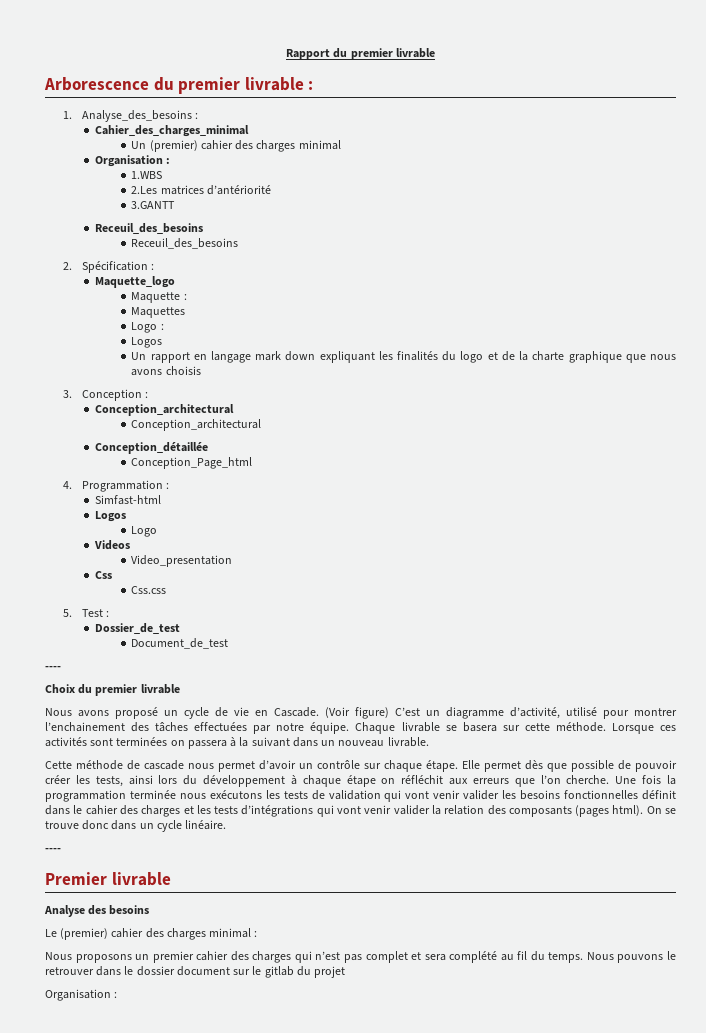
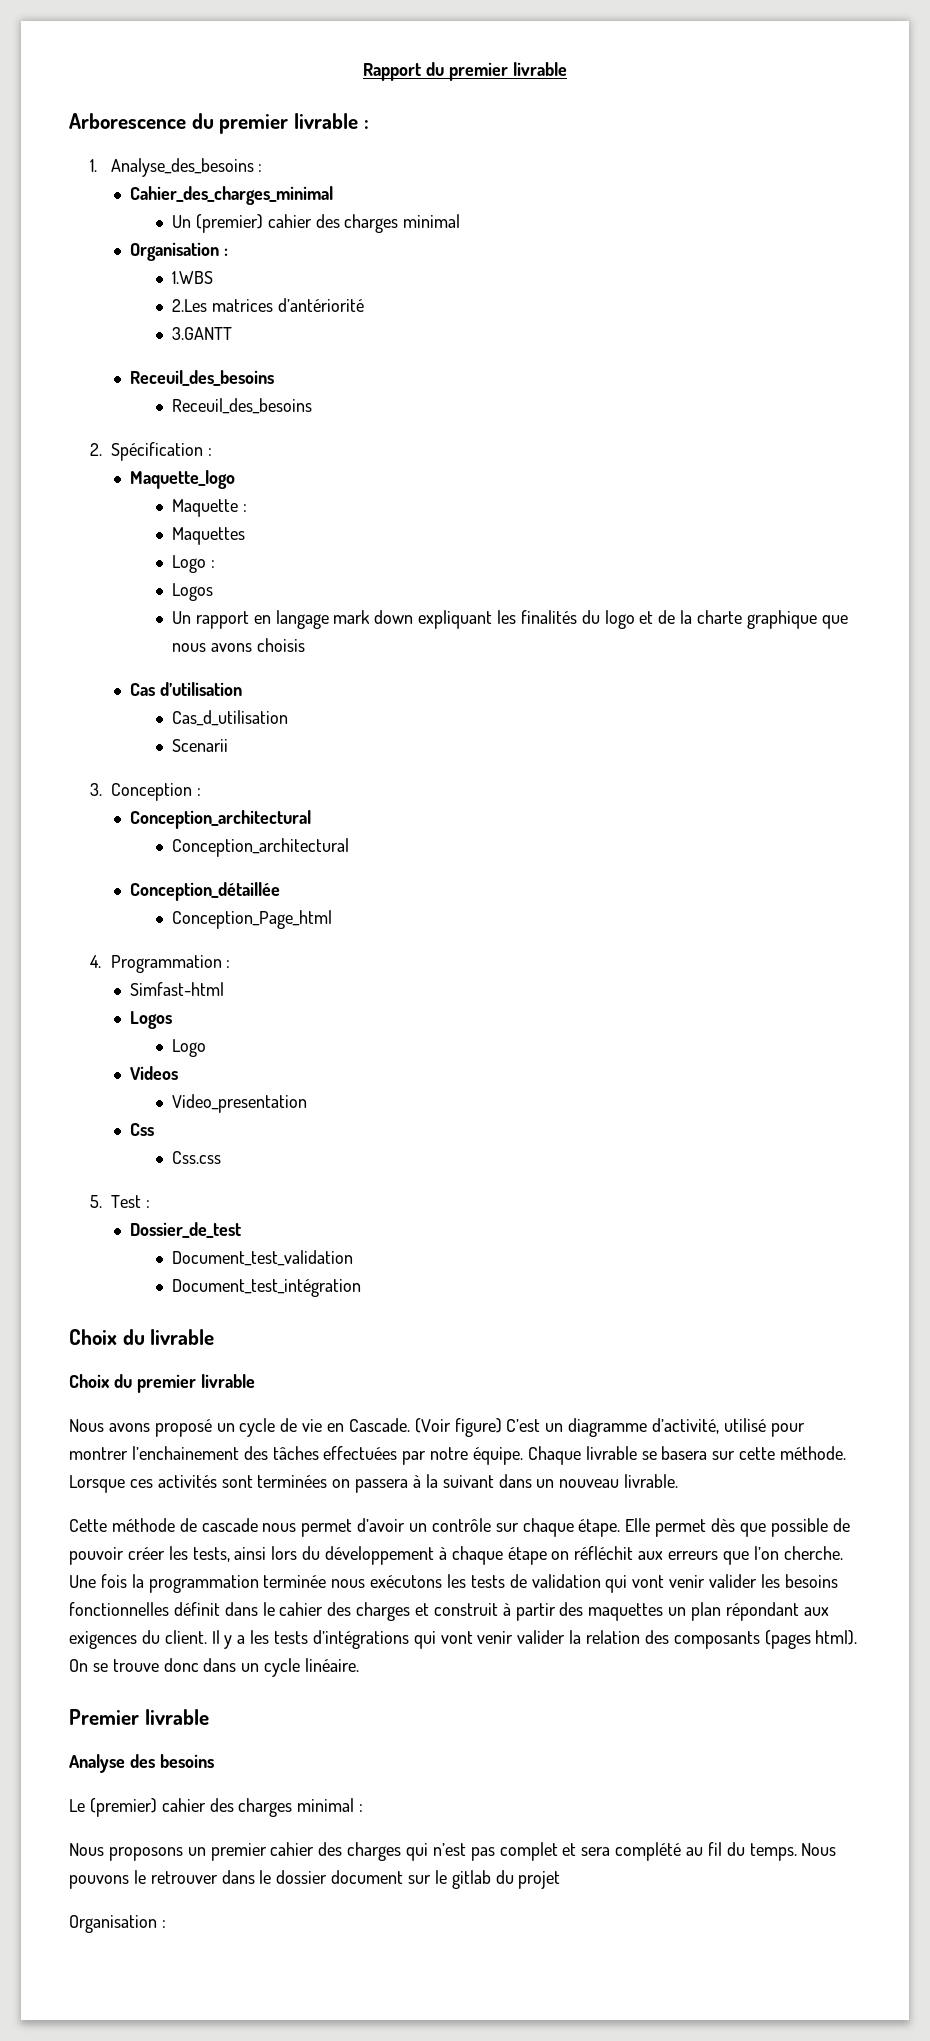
+ Cas d’utilisation
+ Cas_d_utilisation
+ Scenarii
- Document_de_test
- ----
+ Document_test_validation
+ Document_test_intégration
+ Choix du livrable
- Une fois la programmation terminée nous exécutons les tests de validation qui vont venir valider les besoins fonctionnelles définit dans le cahier des charges et les tests d’intégrations qui vont venir valider la relation des composants (pages html).
+ Une fois la programmation terminée nous exécutons les tests de validation qui vont venir valider les besoins fonctionnelles définit dans le cahier des charges et construit à partir des maquettes un plan répondant aux exigences du client. Il y a les tests d’intégrations qui vont venir valider la relation des composants (pages html).
  On se trouve donc dans un cycle linéaire.
- ----

